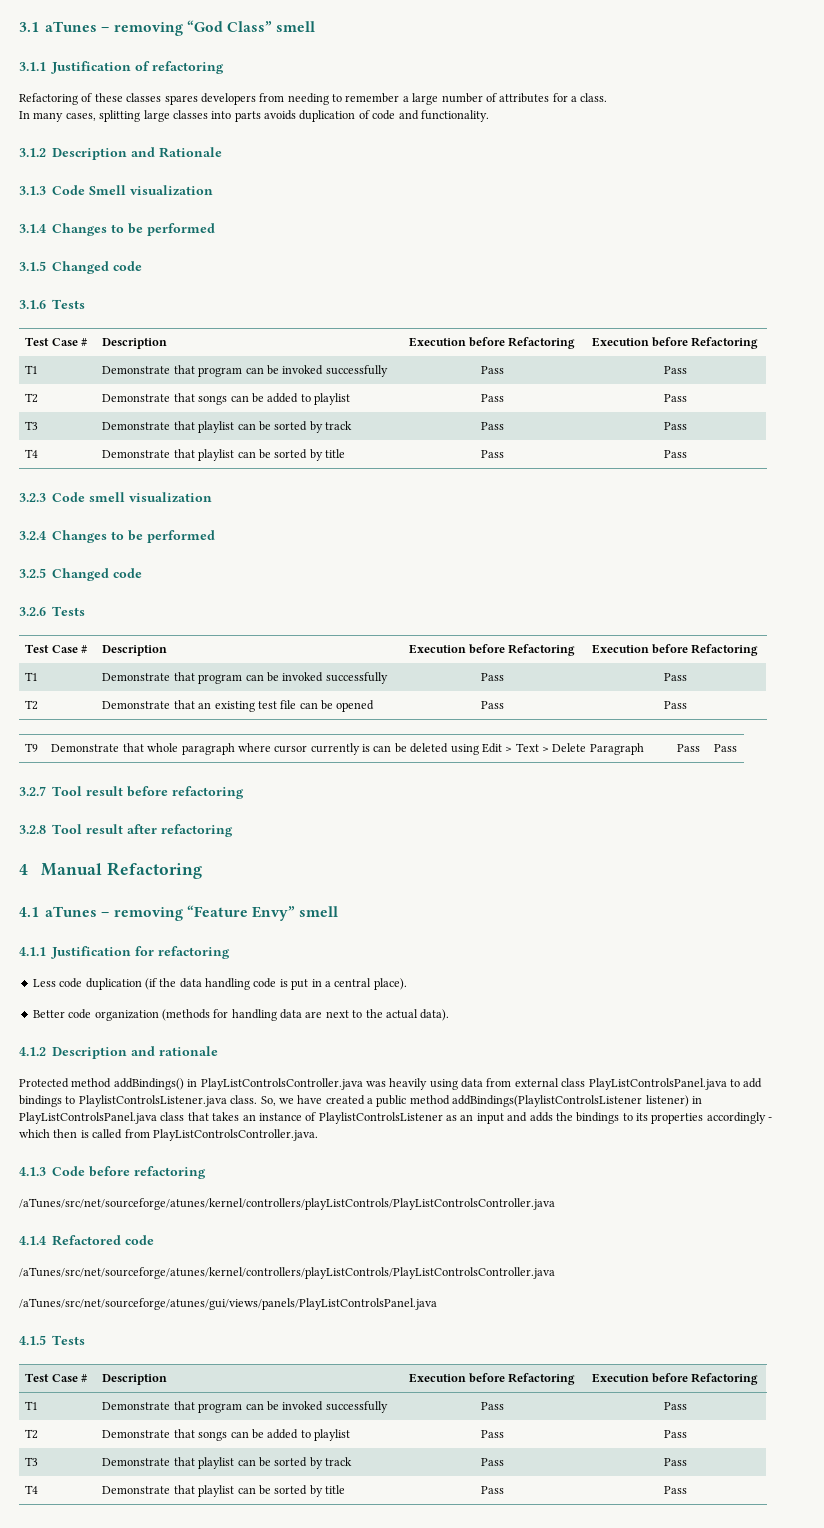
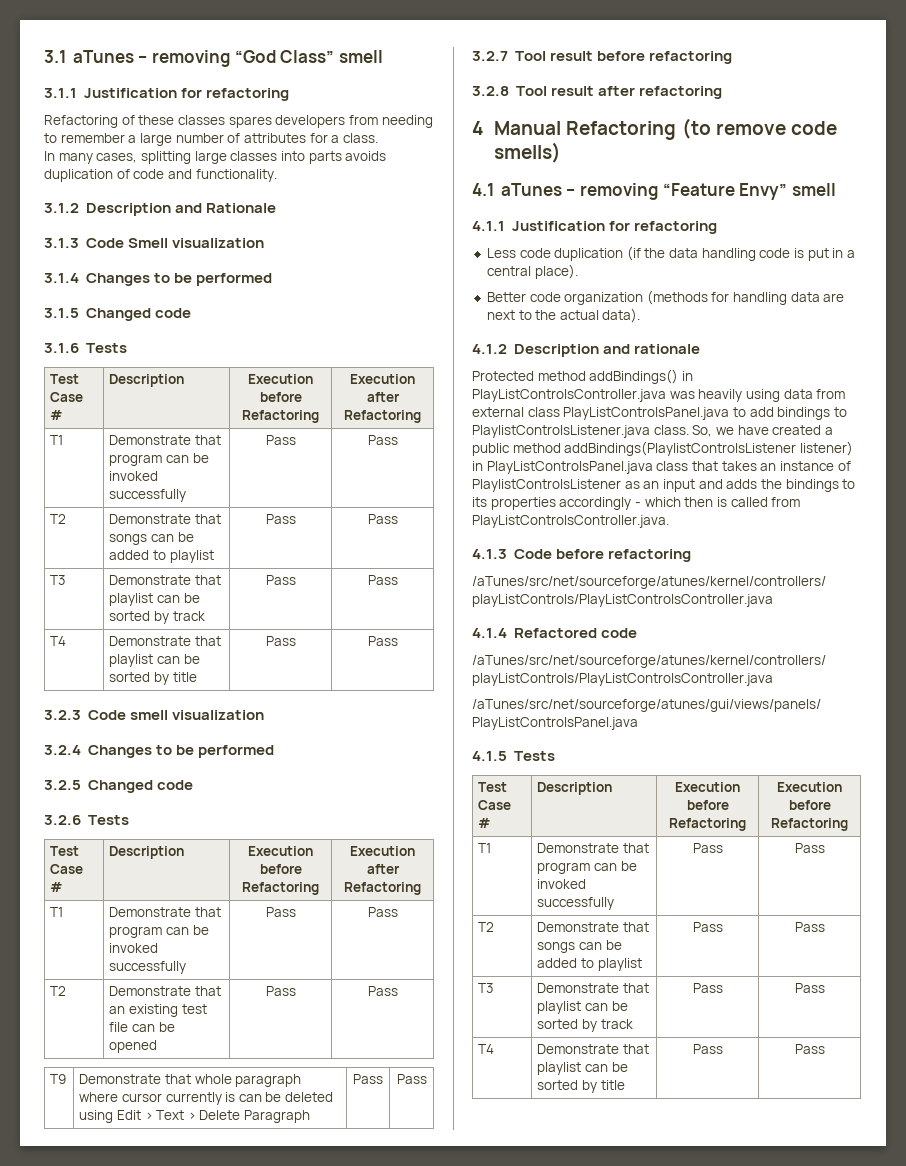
- 3.1.1 Justification of refactoring
+ 3.1.1 Justification for refactoring
  3.1.6 Tests
- Test Case # | Description | Execution before Refactoring | Execution before Refactoring
+ Test Case # | Description | Execution before Refactoring | Execution after Refactoring
  3.2.6 Tests
- Test Case # | Description | Execution before Refactoring | Execution before Refactoring
+ Test Case # | Description | Execution before Refactoring | Execution after Refactoring
- 4 Manual Refactoring
+ 4 Manual Refactoring (to remove code smells)

